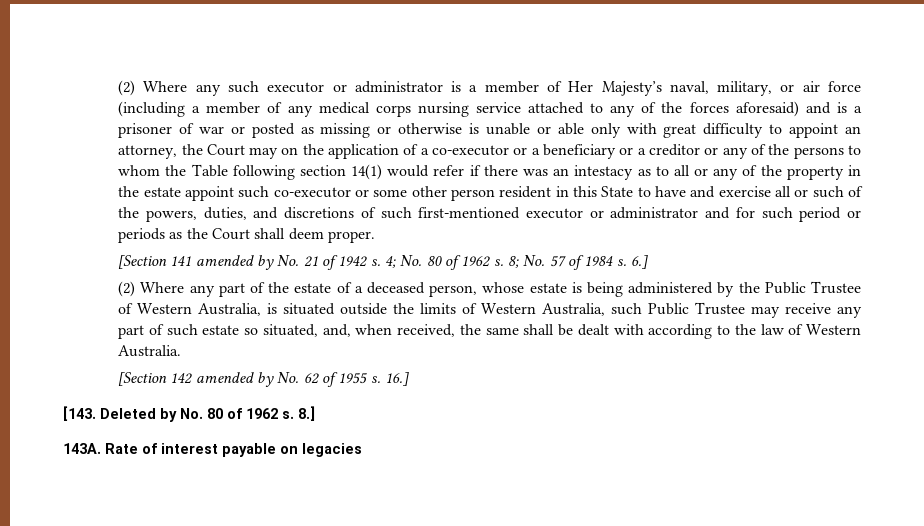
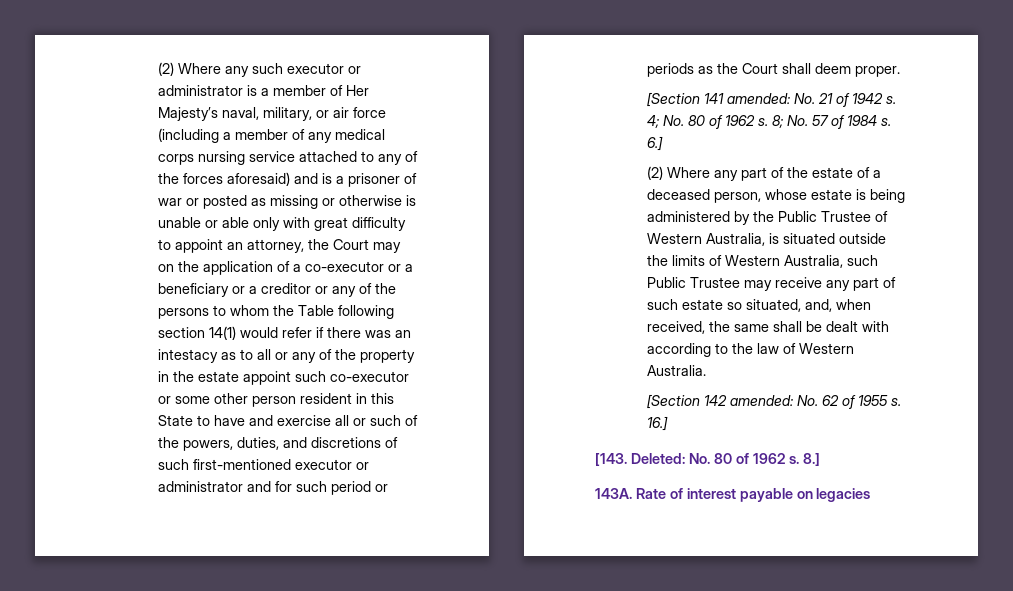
- [Section 141 amended by No. 21 of 1942 s.
+ [Section 141 amended: No. 21 of 1942 s.
- [Section 142 amended by No. 62 of 1955 s.
+ [Section 142 amended: No. 62 of 1955 s.
- [143. Deleted by No. 80 of 1962 s.
+ [143. Deleted: No. 80 of 1962 s.

